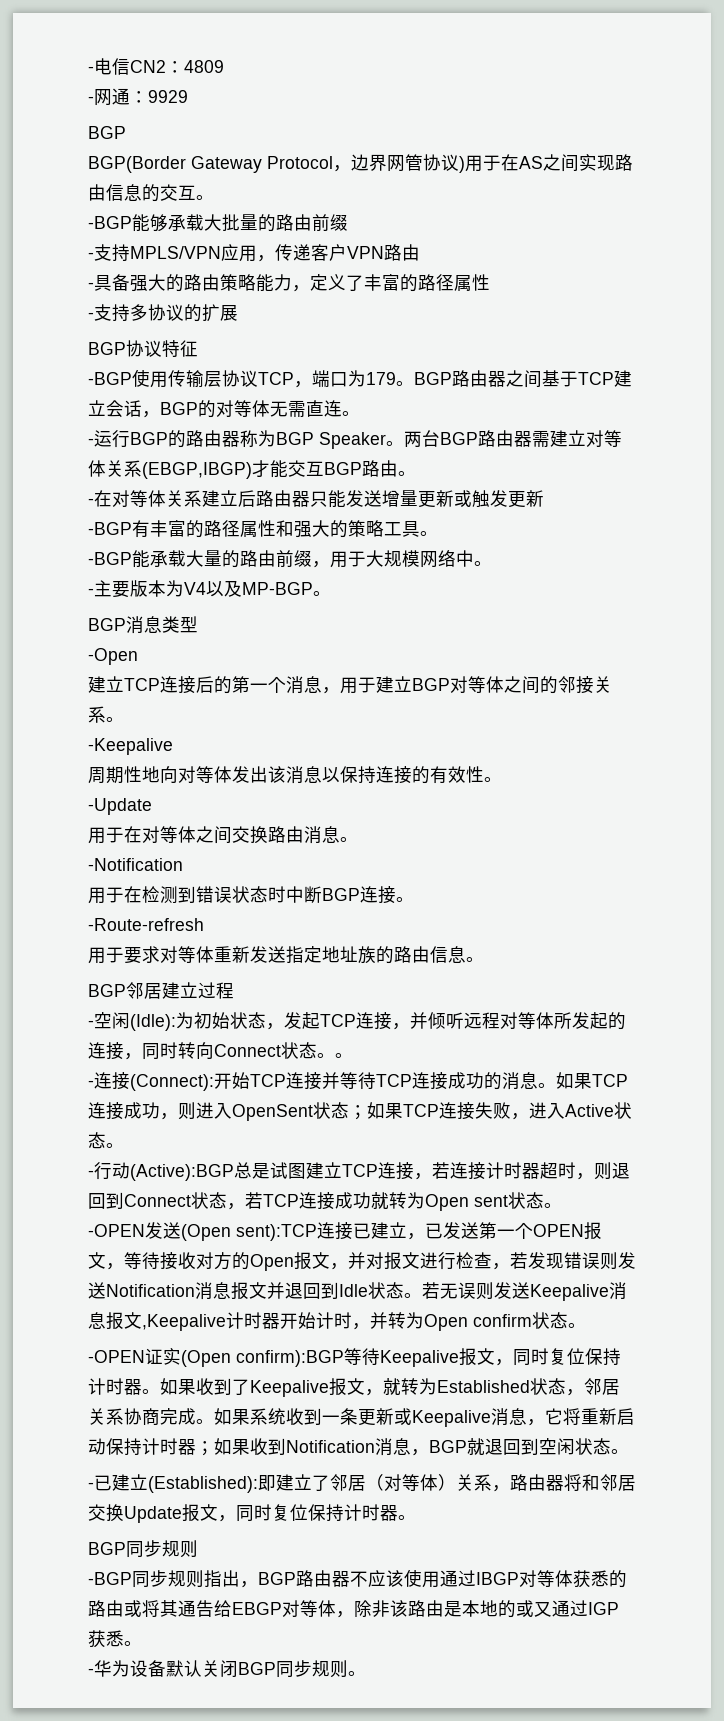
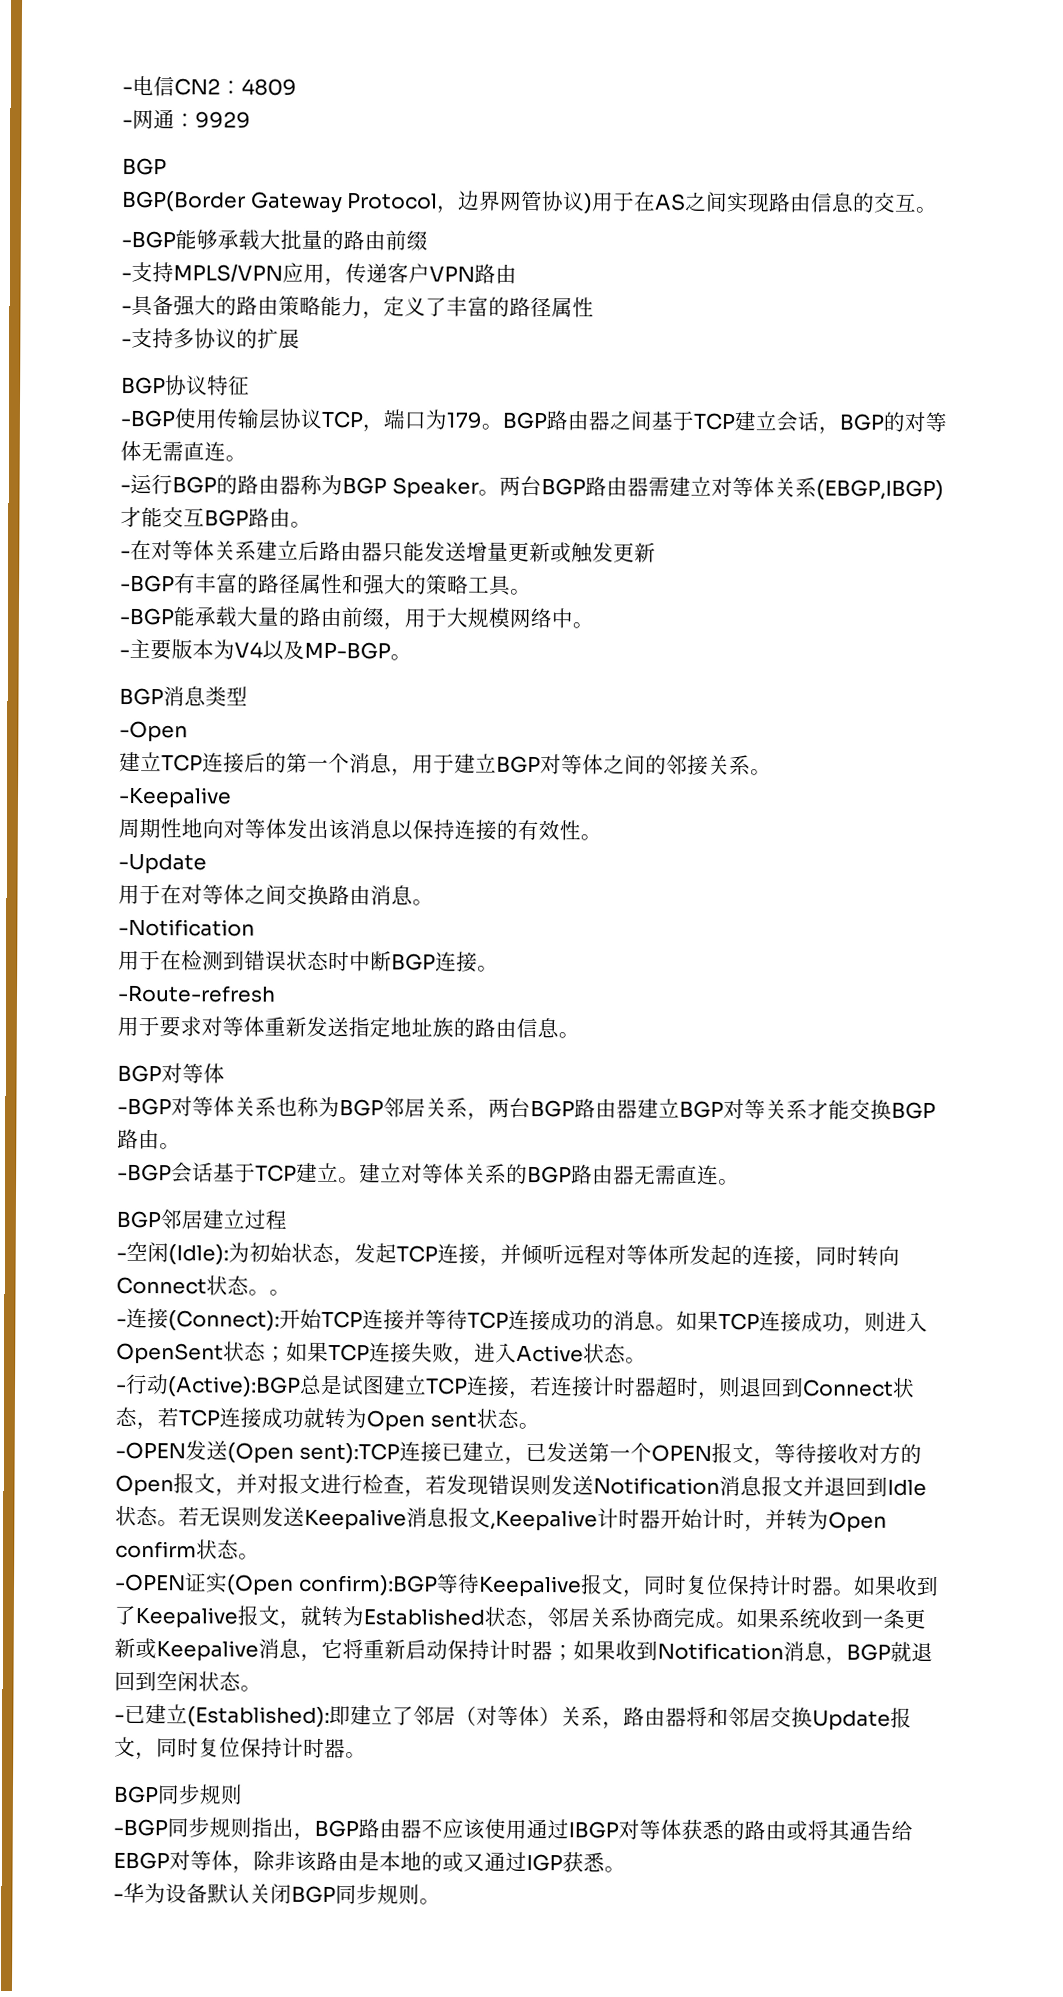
  用于要求对等体重新发送指定地址族的路由信息。
+ BGP对等体
+ -BGP对等体关系也称为BGP邻居关系，两台BGP路由器建立BGP对等关系才能交换BGP路由。
+ -BGP会话基于TCP建立。建立对等体关系的BGP路由器无需直连。

